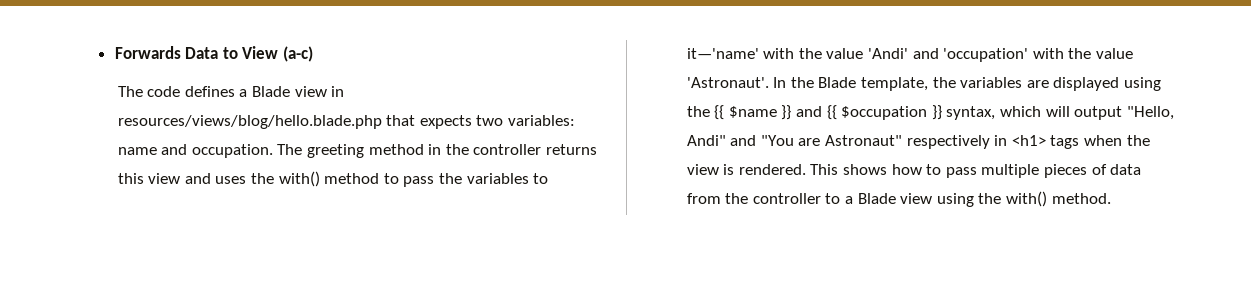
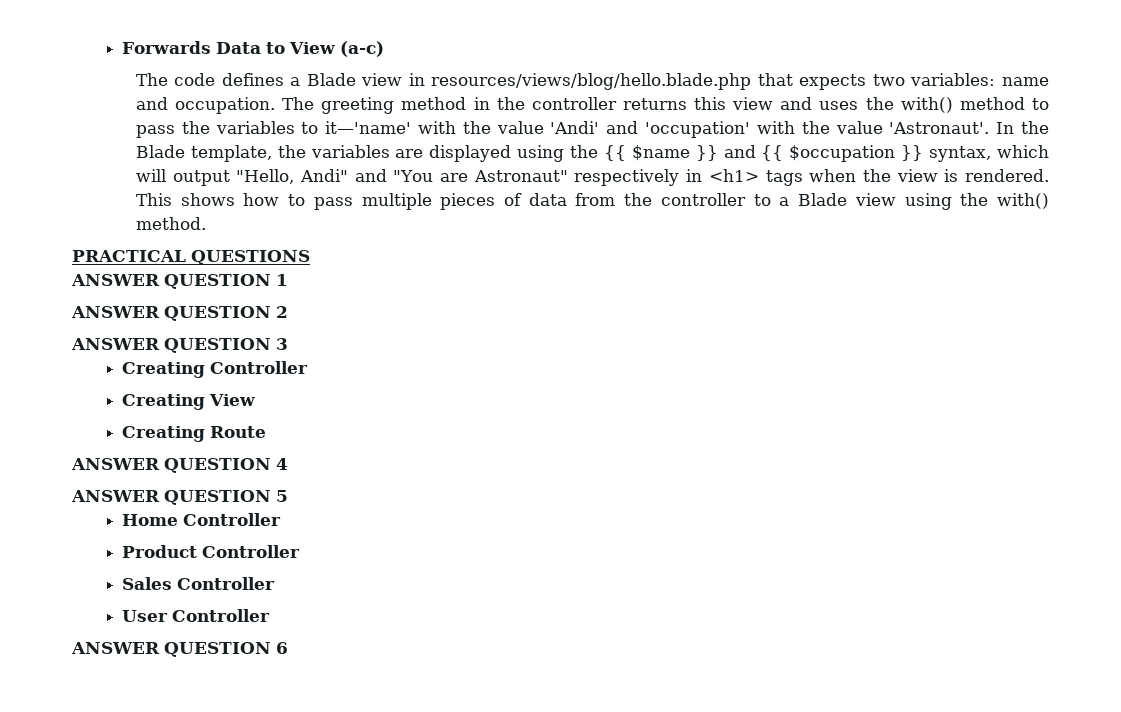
+ PRACTICAL QUESTIONS
+ ANSWER QUESTION 1
+ ANSWER QUESTION 2
+ ANSWER QUESTION 3
+ Creating Controller
+ Creating View
+ Creating Route
+ ANSWER QUESTION 4
+ ANSWER QUESTION 5
+ Home Controller
+ Product Controller
+ Sales Controller
+ User Controller
+ ANSWER QUESTION 6

